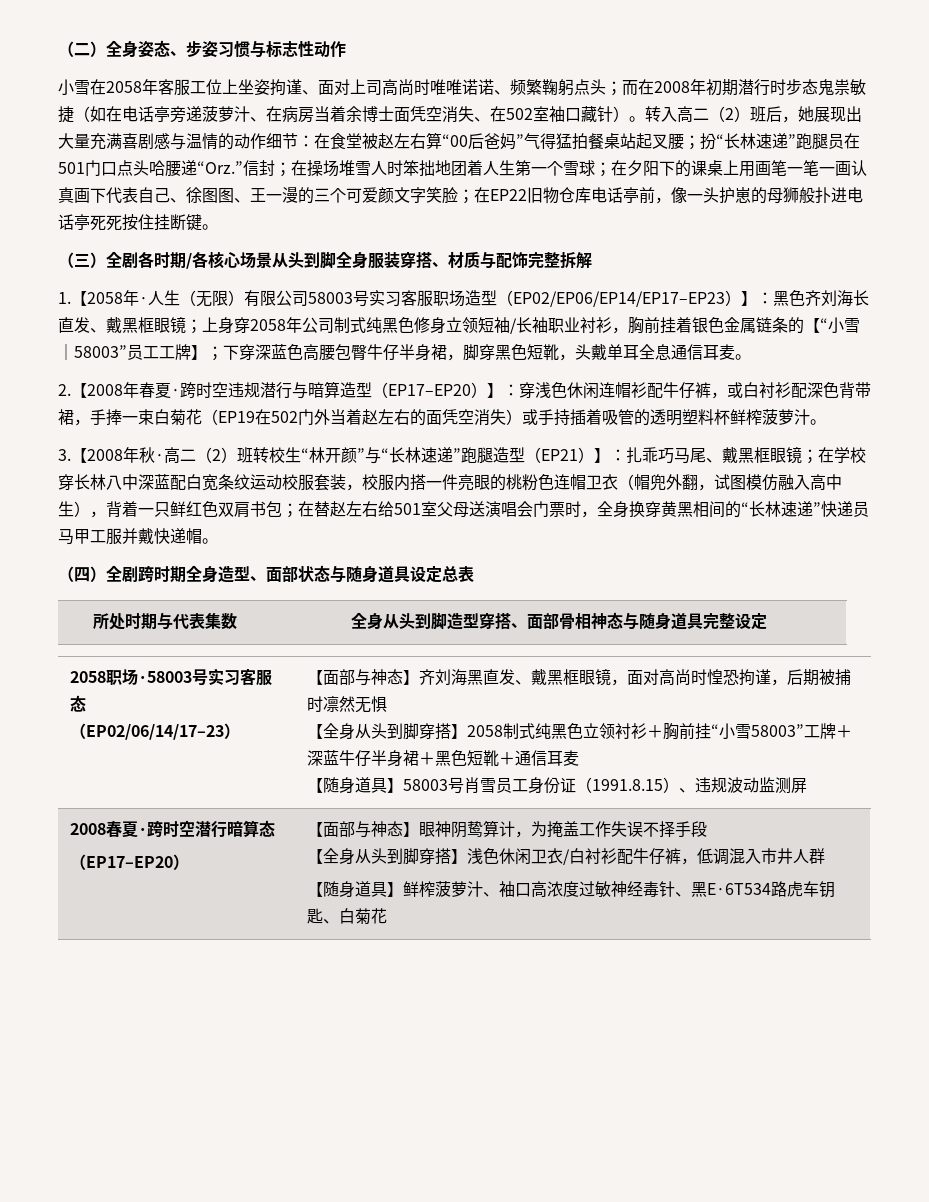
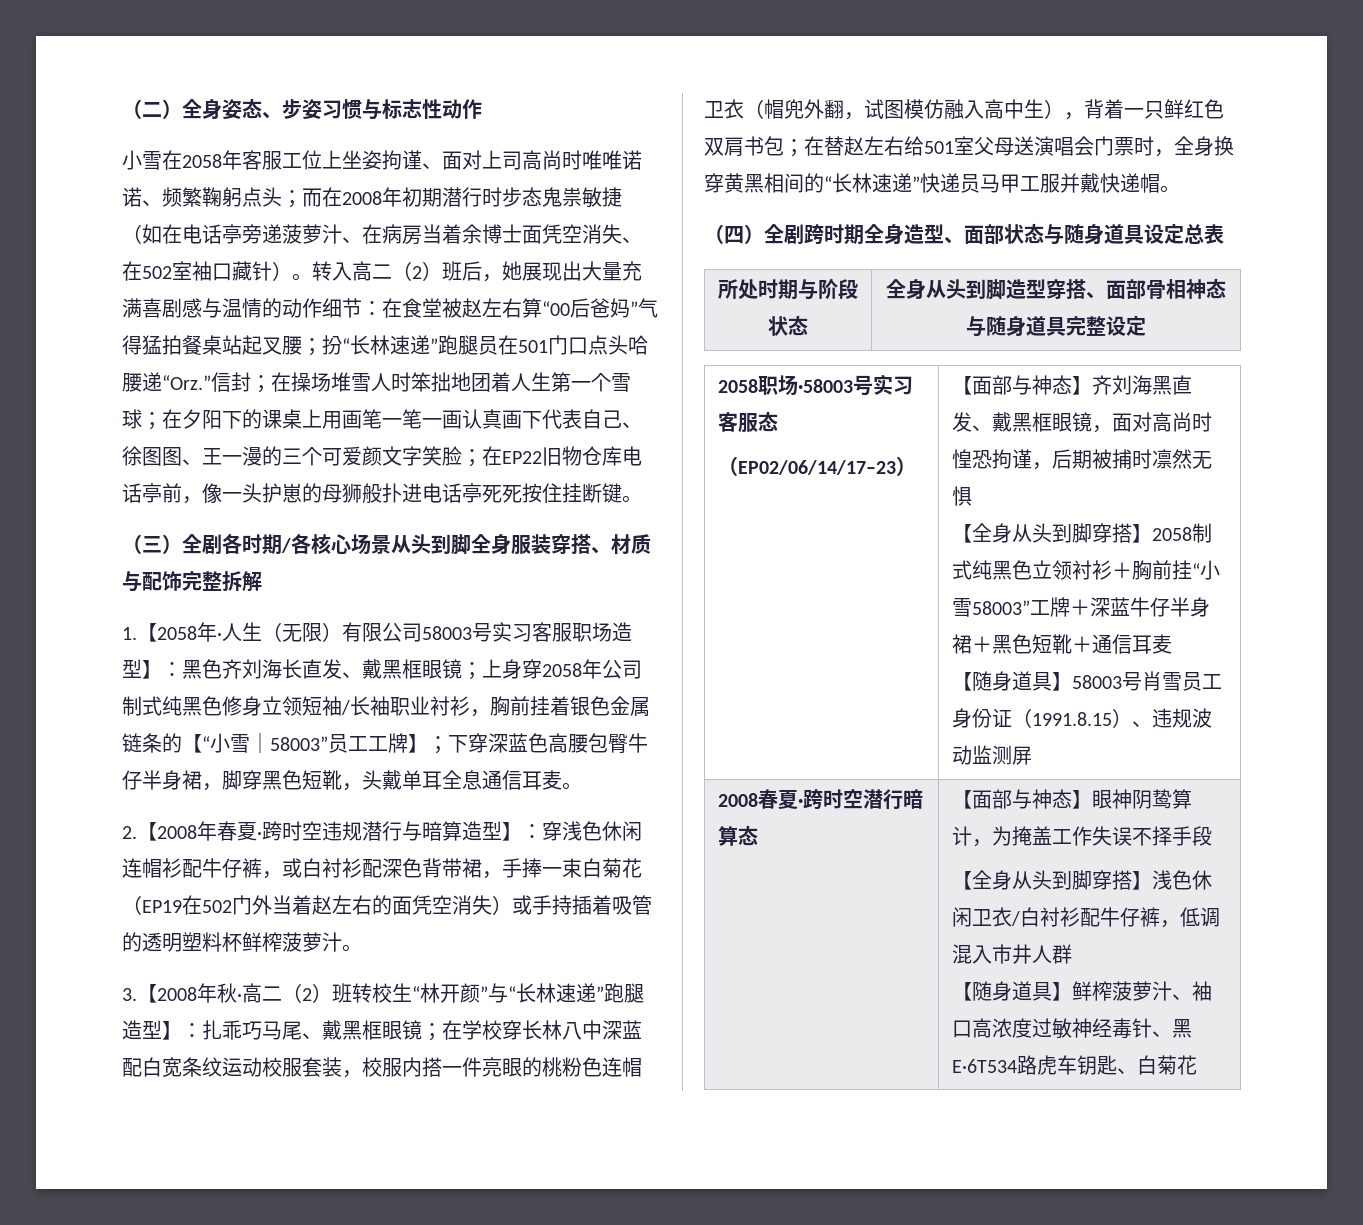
- 1.【2058年·人生（无限）有限公司58003号实习客服职场造型（EP02/EP06/EP14/EP17–EP23）】：
+ 1.【2058年·人生（无限）有限公司58003号实习客服职场造型】：
- 2.【2008年春夏·跨时空违规潜行与暗算造型（EP17–EP20）】：穿浅色休闲连帽衫配牛仔裤，或白衬衫配深色背带裙，手捧一束白菊花（EP19在502门外当着赵左右的面凭空消失）或手持插着吸管的透明塑料杯鲜榨菠萝汁。
+ 2.【2008年春夏·跨时空违规潜行与暗算造型】：穿浅色休闲连帽衫配牛仔裤，或白衬衫配深色背带裙，手捧一束白菊花（EP19在502门外当着赵左右的面凭空消失）或手持插着吸管的透明塑料杯鲜榨菠萝汁。
- 3.【2008年秋·高二（2）班转校生“林开颜”与“长林速递”跑腿造型（EP21）】：
+ 3.【2008年秋·高二（2）班转校生“林开颜”与“长林速递”跑腿造型】：
- 所处时期与代表集数 | 全身从头到脚造型穿搭、面部骨相神态与随身道具完整设定
+ 所处时期与阶段状态 | 全身从头到脚造型穿搭、面部骨相神态与随身道具完整设定
  2008春夏·跨时空潜行暗算态
- （EP17–EP20）

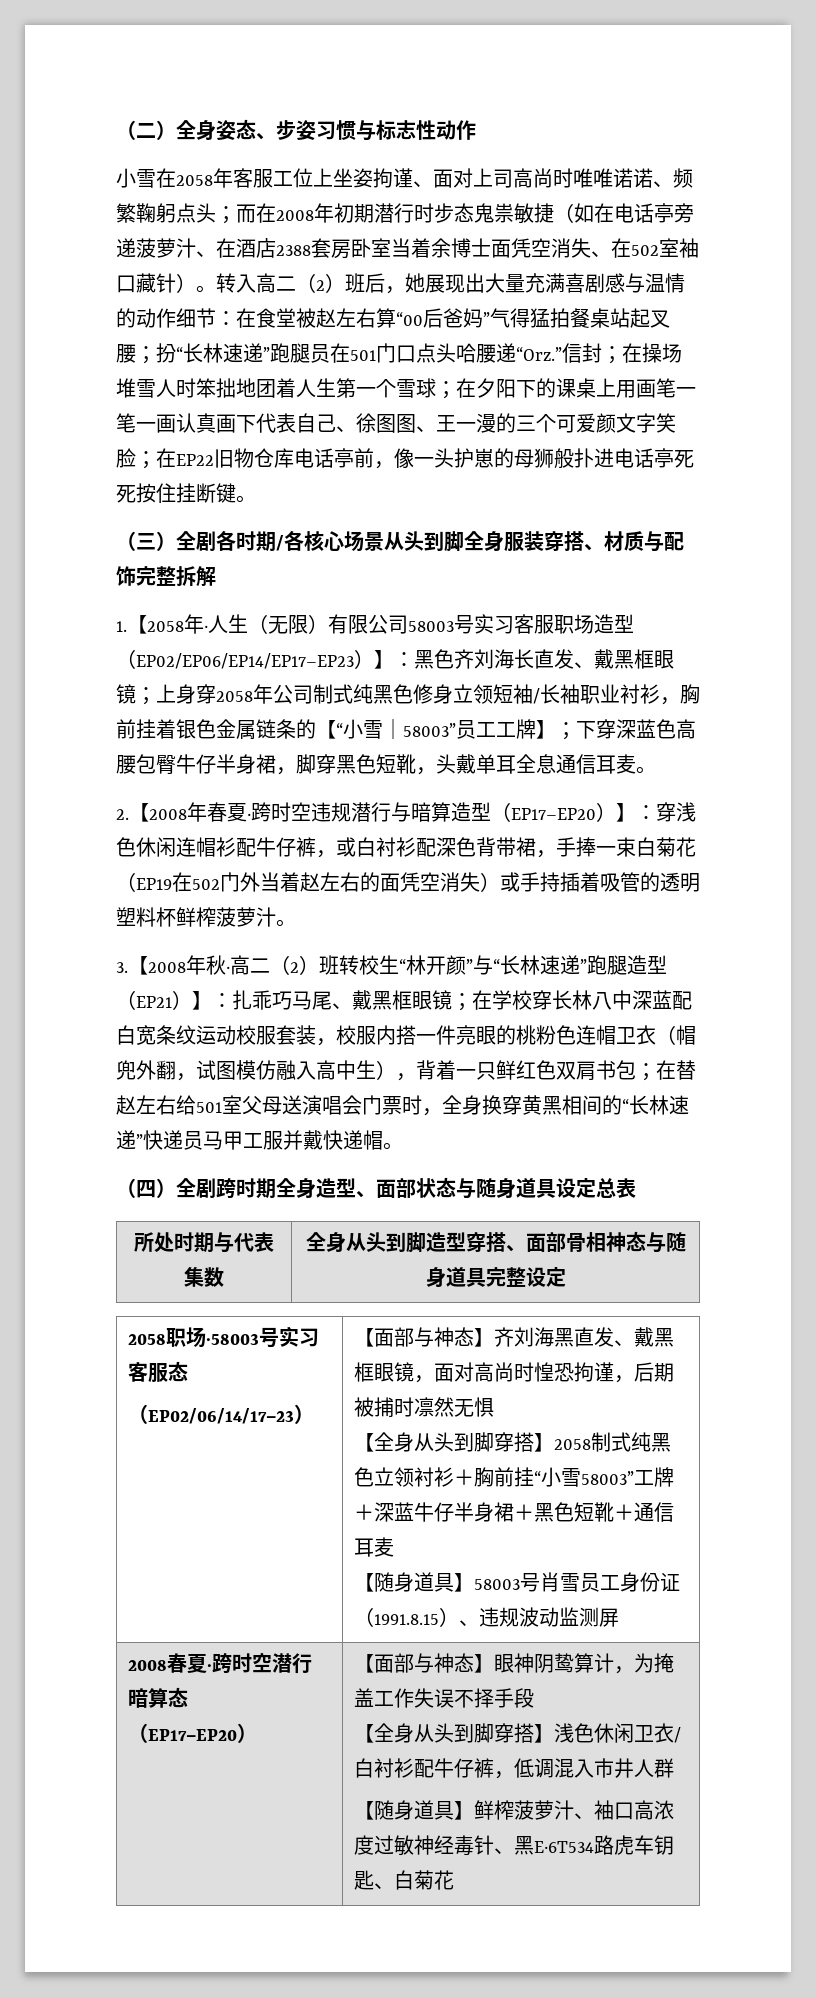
- 小雪在2058年客服工位上坐姿拘谨、面对上司高尚时唯唯诺诺、频繁鞠躬点头；而在2008年初期潜行时步态鬼祟敏捷（如在电话亭旁递菠萝汁、在病房当着余博士面凭空消失、在502室袖口藏针）。
+ 小雪在2058年客服工位上坐姿拘谨、面对上司高尚时唯唯诺诺、频繁鞠躬点头；而在2008年初期潜行时步态鬼祟敏捷（如在电话亭旁递菠萝汁、在酒店2388套房卧室当着余博士面凭空消失、在502室袖口藏针）。
- 1.【2058年·人生（无限）有限公司58003号实习客服职场造型】：
+ 1.【2058年·人生（无限）有限公司58003号实习客服职场造型（EP02/EP06/EP14/EP17–EP23）】：
- 2.【2008年春夏·跨时空违规潜行与暗算造型】：穿浅色休闲连帽衫配牛仔裤，或白衬衫配深色背带裙，手捧一束白菊花（EP19在502门外当着赵左右的面凭空消失）或手持插着吸管的透明塑料杯鲜榨菠萝汁。
+ 2.【2008年春夏·跨时空违规潜行与暗算造型（EP17–EP20）】：穿浅色休闲连帽衫配牛仔裤，或白衬衫配深色背带裙，手捧一束白菊花（EP19在502门外当着赵左右的面凭空消失）或手持插着吸管的透明塑料杯鲜榨菠萝汁。
- 3.【2008年秋·高二（2）班转校生“林开颜”与“长林速递”跑腿造型】：
+ 3.【2008年秋·高二（2）班转校生“林开颜”与“长林速递”跑腿造型（EP21）】：
- 所处时期与阶段状态 | 全身从头到脚造型穿搭、面部骨相神态与随身道具完整设定
+ 所处时期与代表集数 | 全身从头到脚造型穿搭、面部骨相神态与随身道具完整设定
  2008春夏·跨时空潜行暗算态
+ （EP17–EP20）

